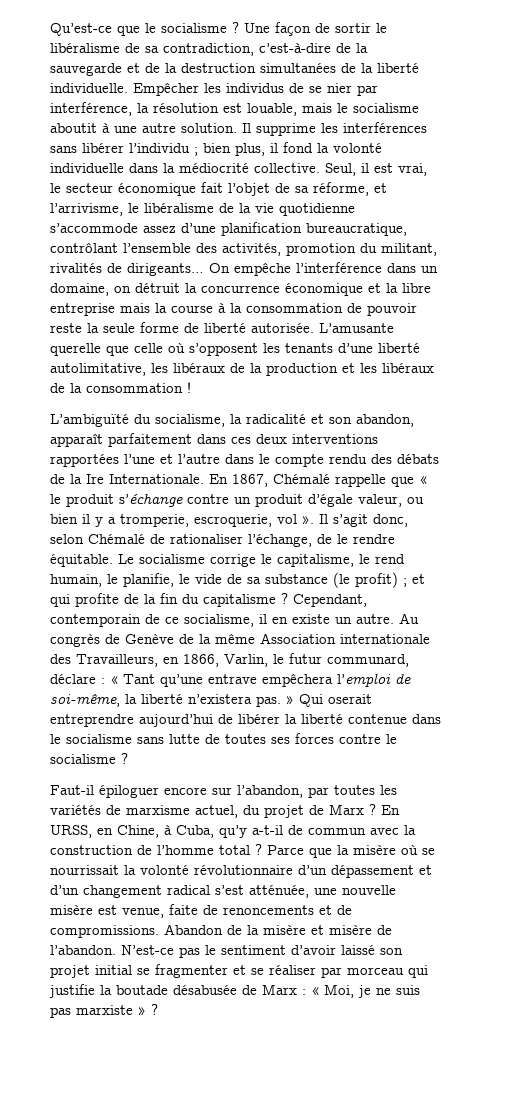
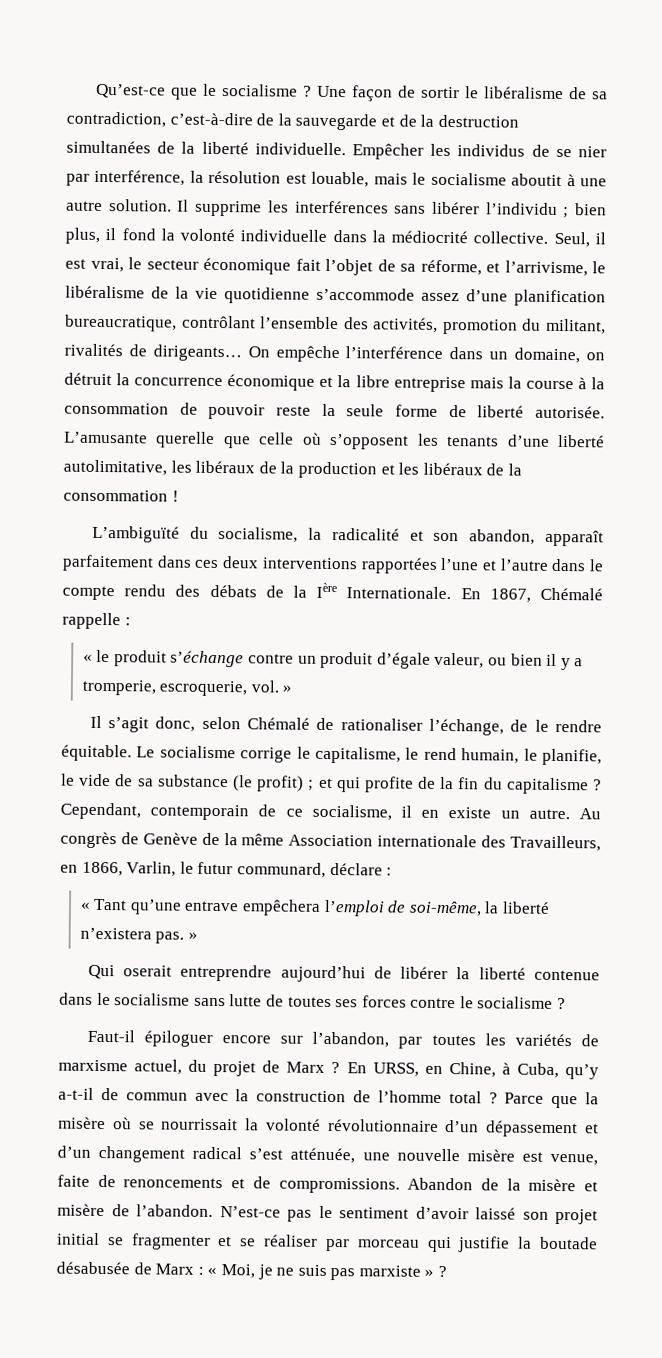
- L’ambiguïté du socialisme, la radicalité et son abandon, apparaît parfaitement dans ces deux interventions rapportées l’une et l’autre dans le compte rendu des débats de la Ire Internationale.
+ L’ambiguïté du socialisme, la radicalité et son abandon, apparaît parfaitement dans ces deux interventions rapportées l’une et l’autre dans le compte rendu des débats de la Ière Internationale.
- En 1867, Chémalé rappelle que « le produit s’échange contre un produit d’égale valeur, ou bien il y a tromperie, escroquerie, vol ». Il s’agit donc, selon Chémalé de rationaliser l’échange, de le rendre équitable.
+ En 1867, Chémalé rappelle :
+ « le produit s’échange contre un produit d’égale valeur, ou bien il y a tromperie, escroquerie, vol. »
+ Il s’agit donc, selon Chémalé de rationaliser l’échange, de le rendre équitable.
- Au congrès de Genève de la même Association internationale des Travailleurs, en 1866, Varlin, le futur communard, déclare : « Tant qu’une entrave empêchera l’emploi de soi-même, la liberté n’existera pas. » Qui oserait entreprendre aujourd’hui de libérer la liberté contenue dans le socialisme sans lutte de toutes ses forces contre le socialisme ?
+ Au congrès de Genève de la même Association internationale des Travailleurs, en 1866, Varlin, le futur communard, déclare :
+ « Tant qu’une entrave empêchera l’emploi de soi-même, la liberté n’existera pas. »
+ Qui oserait entreprendre aujourd’hui de libérer la liberté contenue dans le socialisme sans lutte de toutes ses forces contre le socialisme ?

